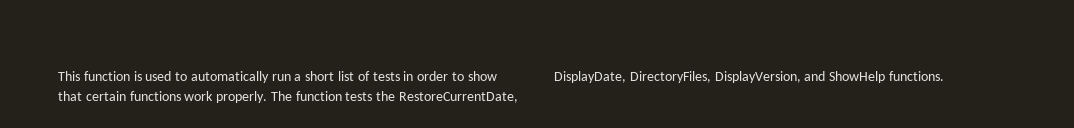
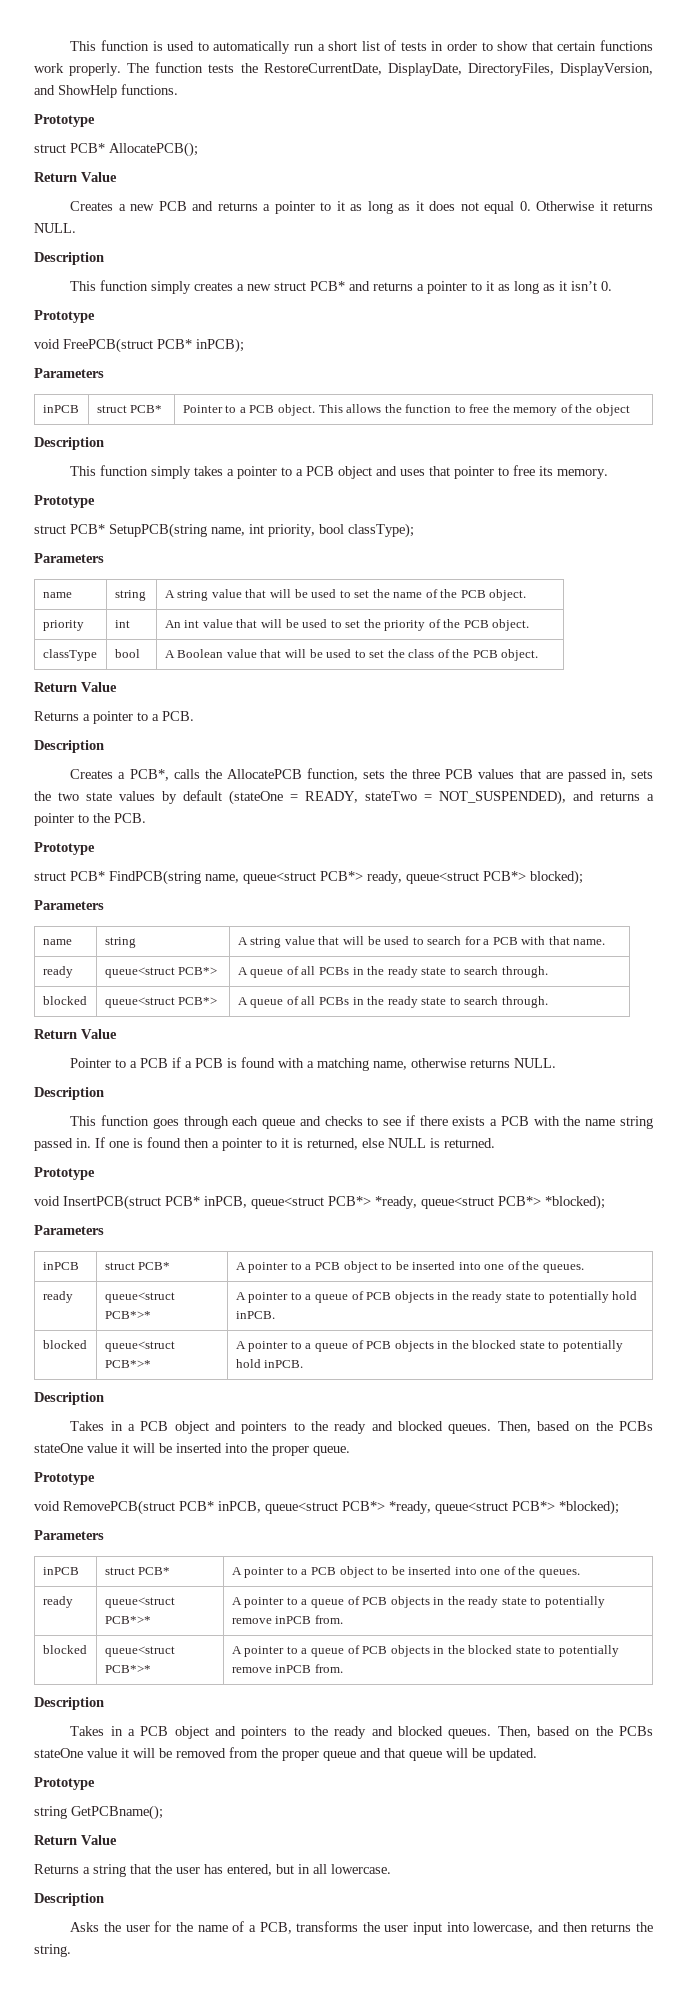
  The function tests the RestoreCurrentDate, DisplayDate, DirectoryFiles, DisplayVersion, and ShowHelp functions.
+ Prototype
+ struct PCB* AllocatePCB();
+ Return Value
+ Creates a new PCB and returns a pointer to it as long as it does not equal 0. Otherwise it returns NULL.
+ Description
+ This function simply creates a new struct PCB* and returns a pointer to it as long as it isn’t 0.
+ Prototype
+ void FreePCB(struct PCB* inPCB);
+ Parameters
+ inPCB | struct PCB* | Pointer to a PCB object. This allows the function to free the memory of the object
+ Description
+ This function simply takes a pointer to a PCB object and uses that pointer to free its memory.
+ Prototype
+ struct PCB* SetupPCB(string name, int priority, bool classType);
+ Parameters
+ name | string | A string value that will be used to set the name of the PCB object.
+ priority | int | An int value that will be used to set the priority of the PCB object.
+ classType | bool | A Boolean value that will be used to set the class of the PCB object.
+ Return Value
+ Returns a pointer to a PCB.
+ Description
+ Creates a PCB*, calls the AllocatePCB function, sets the three PCB values that are passed in, sets the two state values by default (stateOne = READY, stateTwo = NOT_SUSPENDED), and returns a pointer to the PCB.
+ Prototype
+ struct PCB* FindPCB(string name, queue<struct PCB*> ready, queue<struct PCB*> blocked);
+ Parameters
+ name | string | A string value that will be used to search for a PCB with that name.
+ ready | queue<struct PCB*> | A queue of all PCBs in the ready state to search through.
+ blocked | queue<struct PCB*> | A queue of all PCBs in the ready state to search through.
+ Return Value
+ Pointer to a PCB if a PCB is found with a matching name, otherwise returns NULL.
+ Description
+ This function goes through each queue and checks to see if there exists a PCB with the name string passed in. If one is found then a pointer to it is returned, else NULL is returned.
+ Prototype
+ void InsertPCB(struct PCB* inPCB, queue<struct PCB*> *ready, queue<struct PCB*> *blocked);
+ Parameters
+ inPCB | struct PCB* | A pointer to a PCB object to be inserted into one of the queues.
+ ready | queue<struct PCB*>* | A pointer to a queue of PCB objects in the ready state to potentially hold inPCB.
+ blocked | queue<struct PCB*>* | A pointer to a queue of PCB objects in the blocked state to potentially hold inPCB.
+ Description
+ Takes in a PCB object and pointers to the ready and blocked queues. Then, based on the PCBs stateOne value it will be inserted into the proper queue.
+ Prototype
+ void RemovePCB(struct PCB* inPCB, queue<struct PCB*> *ready, queue<struct PCB*> *blocked);
+ Parameters
+ inPCB | struct PCB* | A pointer to a PCB object to be inserted into one of the queues.
+ ready | queue<struct PCB*>* | A pointer to a queue of PCB objects in the ready state to potentially remove inPCB from.
+ blocked | queue<struct PCB*>* | A pointer to a queue of PCB objects in the blocked state to potentially remove inPCB from.
+ Description
+ Takes in a PCB object and pointers to the ready and blocked queues. Then, based on the PCBs stateOne value it will be removed from the proper queue and that queue will be updated.
+ Prototype
+ string GetPCBname();
+ Return Value
+ Returns a string that the user has entered, but in all lowercase.
+ Description
+ Asks the user for the name of a PCB, transforms the user input into lowercase, and then returns the string.

